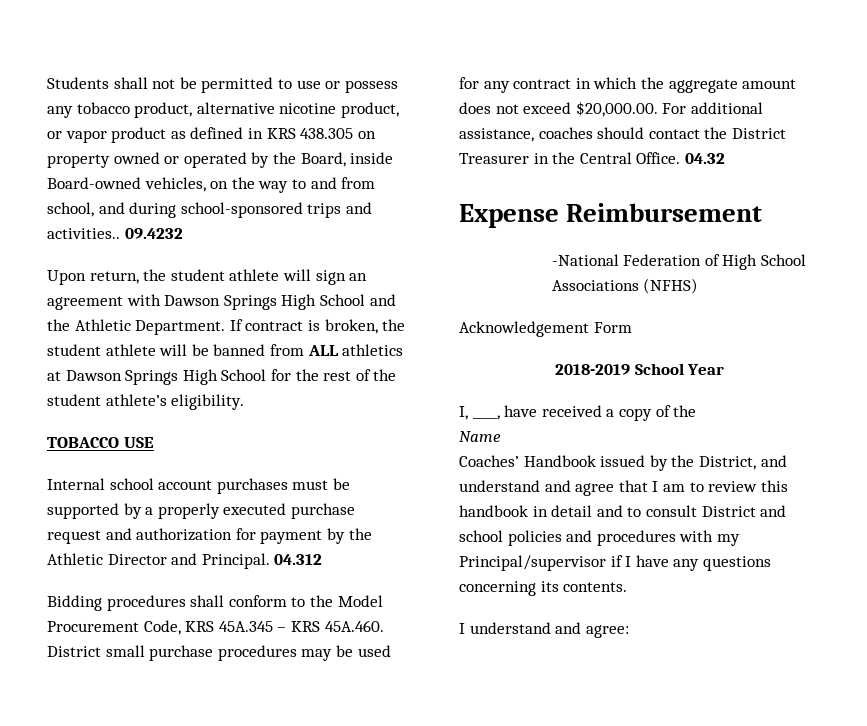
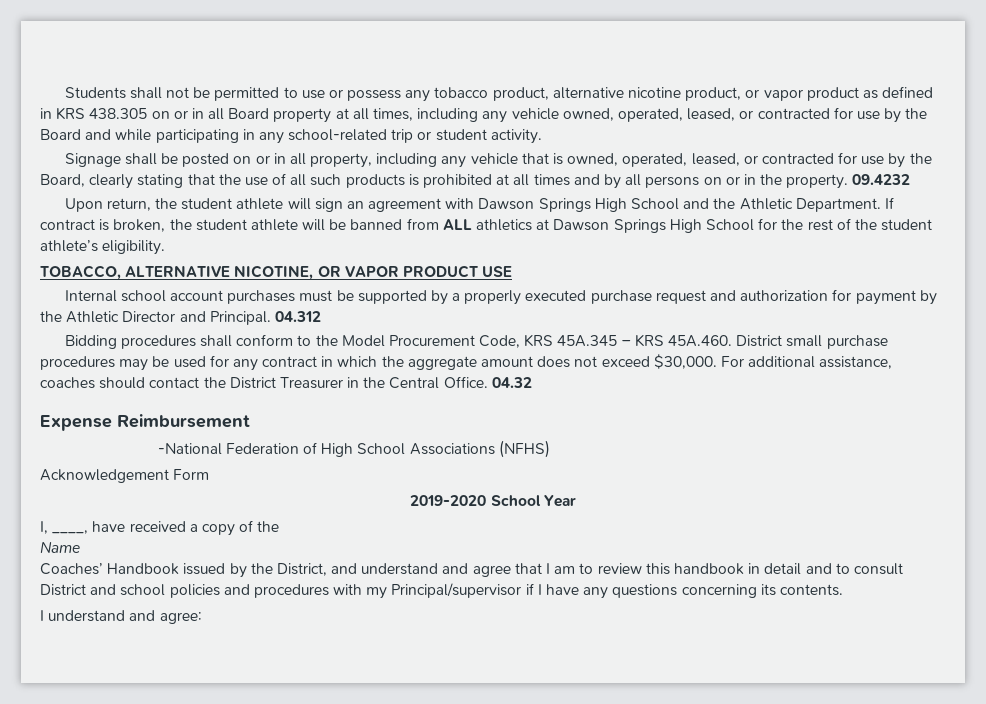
- Students shall not be permitted to use or possess any tobacco product, alternative nicotine product, or vapor product as defined in KRS 438.305 on property owned or operated by the Board, inside Board-owned vehicles, on the way to and from school, and during school-sponsored trips and activities..
+ Students shall not be permitted to use or possess any tobacco product, alternative nicotine product, or vapor product as defined in KRS 438.305 on or in all Board property at all times, including any vehicle owned, operated, leased, or contracted for use by the Board and while participating in any school-related trip or student activity.
+ Signage shall be posted on or in all property, including any vehicle that is owned, operated, leased, or contracted for use by the Board, clearly stating that the use of all such products is prohibited at all times and by all persons on or in the property.
- TOBACCO USE
+ TOBACCO, ALTERNATIVE NICOTINE, OR VAPOR PRODUCT USE
- Bidding procedures shall conform to the Model Procurement Code, KRS 45A.345 – KRS 45A.460. District small purchase procedures may be used for any contract in which the aggregate amount does not exceed $20,000.00. For additional assistance, coaches should contact the District Treasurer in the Central Office.
+ Bidding procedures shall conform to the Model Procurement Code, KRS 45A.345 – KRS 45A.460. District small purchase procedures may be used for any contract in which the aggregate amount does not exceed $30,000. For additional assistance, coaches should contact the District Treasurer in the Central Office.
- 2018-2019 School Year
+ 2019-2020 School Year

